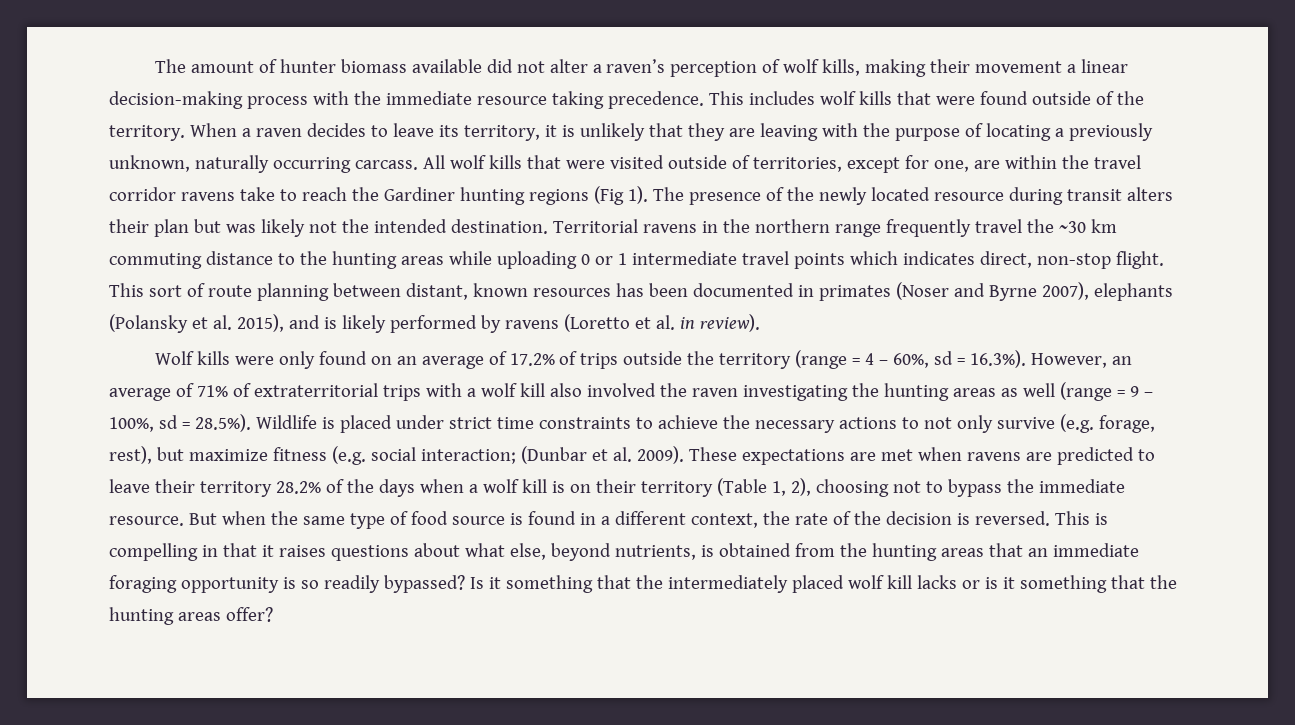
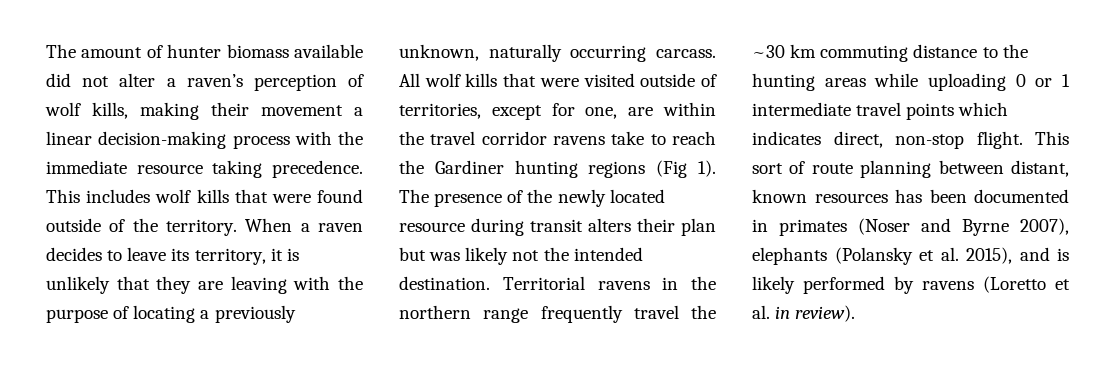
- Wolf kills were only found on an average of 17.2% of trips outside the territory (range = 4 – 60%, sd = 16.3%). However, an average of 71% of extraterritorial trips with a wolf kill also involved the raven investigating the hunting areas as well (range = 9 – 100%, sd = 28.5%). Wildlife is placed under strict time constraints to achieve the necessary actions to not only survive (e.g. forage, rest), but maximize fitness (e.g. social interaction; (Dunbar et al. 2009). These expectations are met when ravens are predicted to leave their territory 28.2% of the days when a wolf kill is on their territory (Table 1, 2), choosing not to bypass the immediate resource. But when the same type of food source is found in a different context, the rate of the decision is reversed. This is compelling in that it raises questions about what else, beyond nutrients, is obtained from the hunting areas that an immediate foraging opportunity is so readily bypassed? Is it something that the intermediately placed wolf kill lacks or is it something that the hunting areas offer?

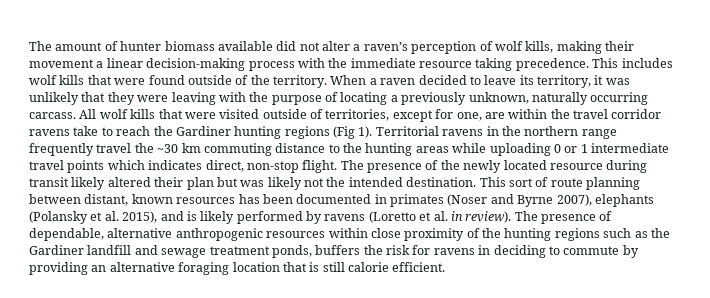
- When a raven decides to leave its territory, it is unlikely that they are leaving with the purpose of locating a previously unknown, naturally occurring carcass.
+ When a raven decided to leave its territory, it was unlikely that they were leaving with the purpose of locating a previously unknown, naturally occurring carcass.
- The presence of the newly located resource during transit alters their plan but was likely not the intended destination.
+ The presence of the newly located resource during transit likely altered their plan but was likely not the intended destination.
+ The presence of dependable, alternative anthropogenic resources within close proximity of the hunting regions such as the Gardiner landfill and sewage treatment ponds, buffers the risk for ravens in deciding to commute by providing an alternative foraging location that is still calorie efficient.

